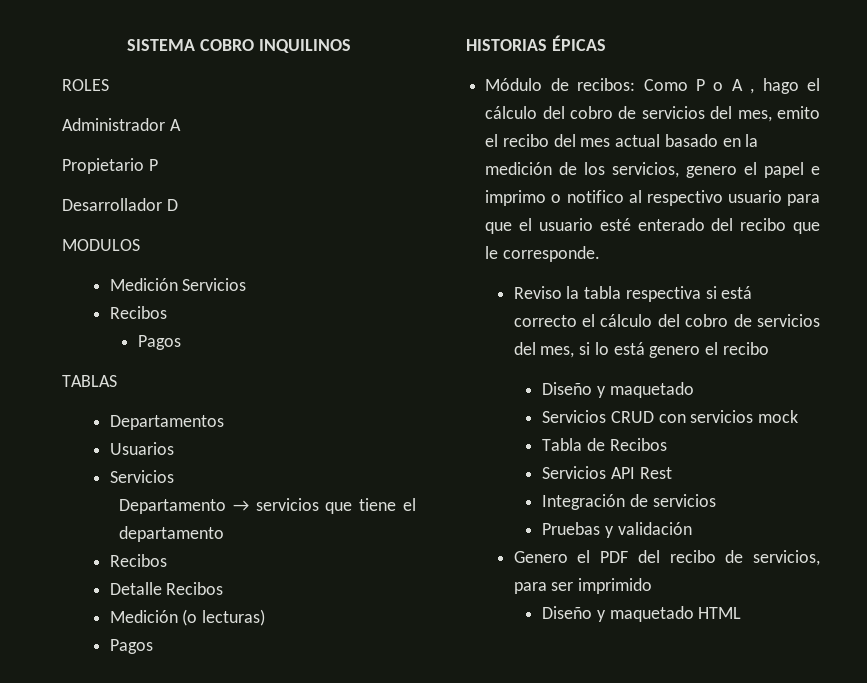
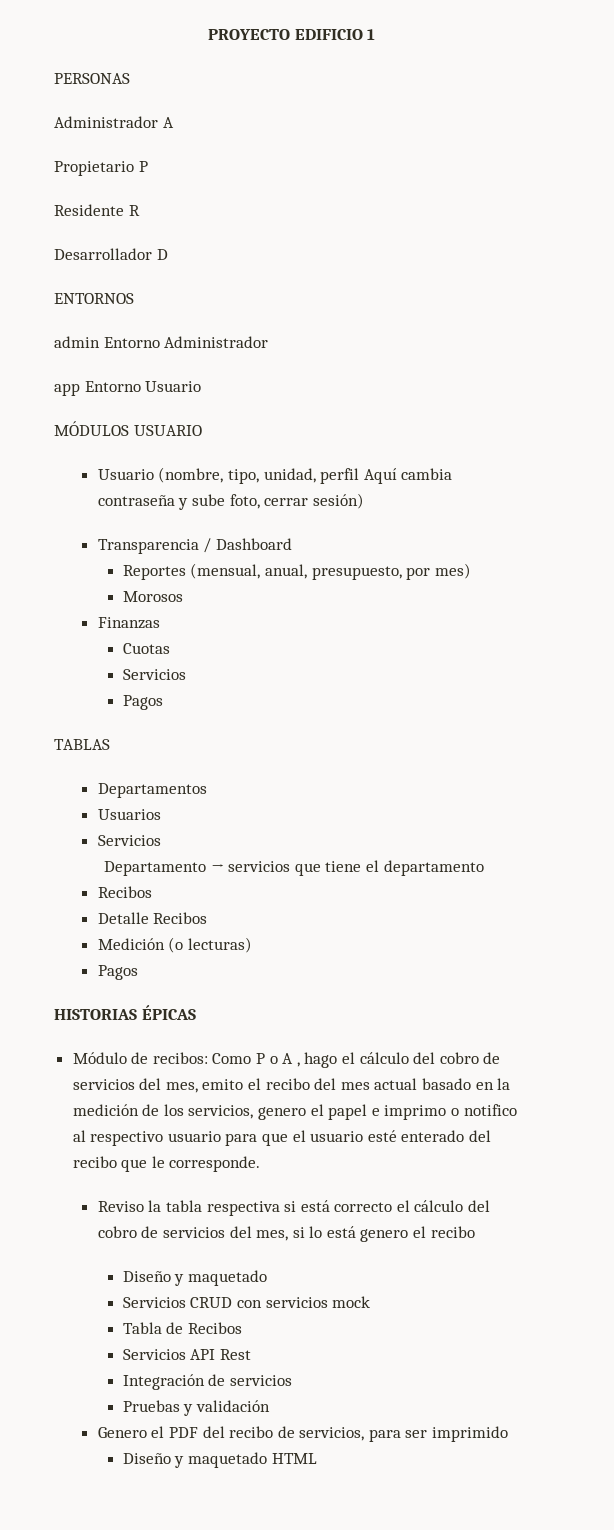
- SISTEMA COBRO INQUILINOS
- ROLES
+ PROYECTO EDIFICIO 1
+ PERSONAS
+ Residente R
- MODULOS
- Medición Servicios
- Recibos
+ ENTORNOS
+ admin Entorno Administrador
+ app Entorno Usuario
+ MÓDULOS USUARIO
+ Usuario (nombre, tipo, unidad, perfil Aquí cambia contraseña y sube foto, cerrar sesión)
+ Transparencia / Dashboard
+ Reportes (mensual, anual, presupuesto, por mes)
+ Morosos
+ Finanzas
+ Cuotas
+ Servicios

